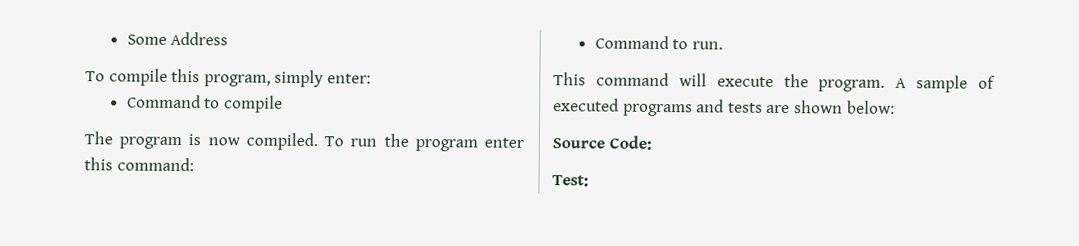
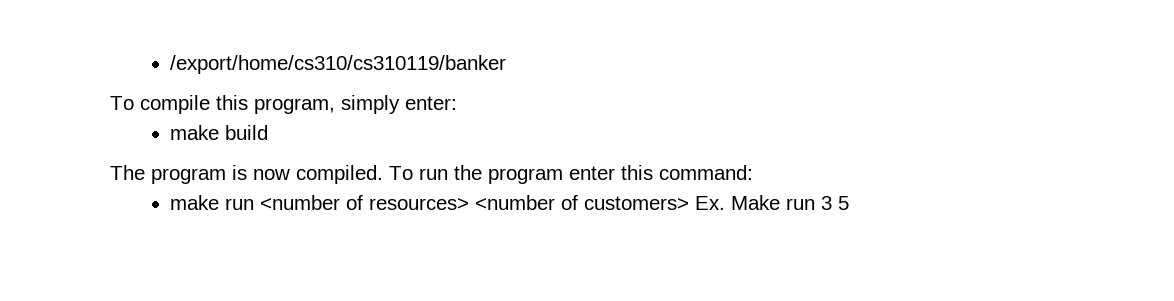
- Some Address
+ /export/home/cs310/cs310119/banker
- Command to compile
+ make build
- Command to run.
- This command will execute the program. A sample of executed programs and tests are shown below:
- Source Code:
- Test:
+ make run <number of resources> <number of customers> Ex. Make run 3 5

